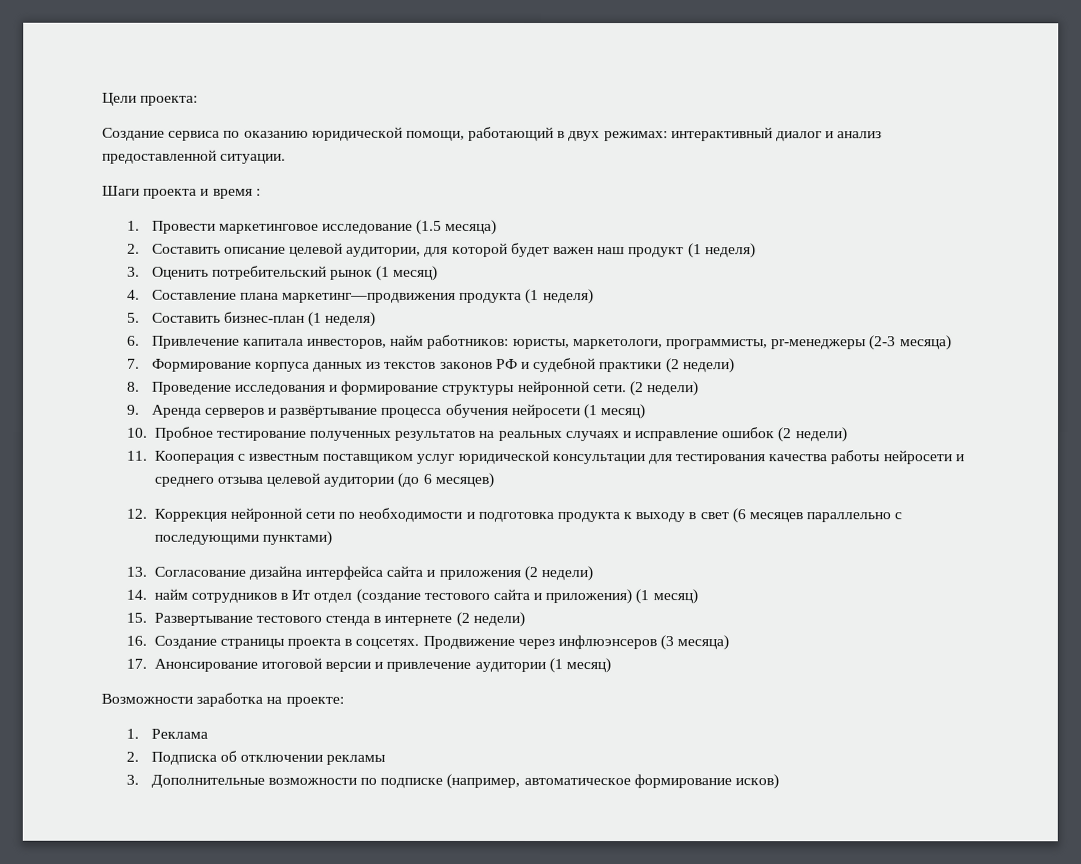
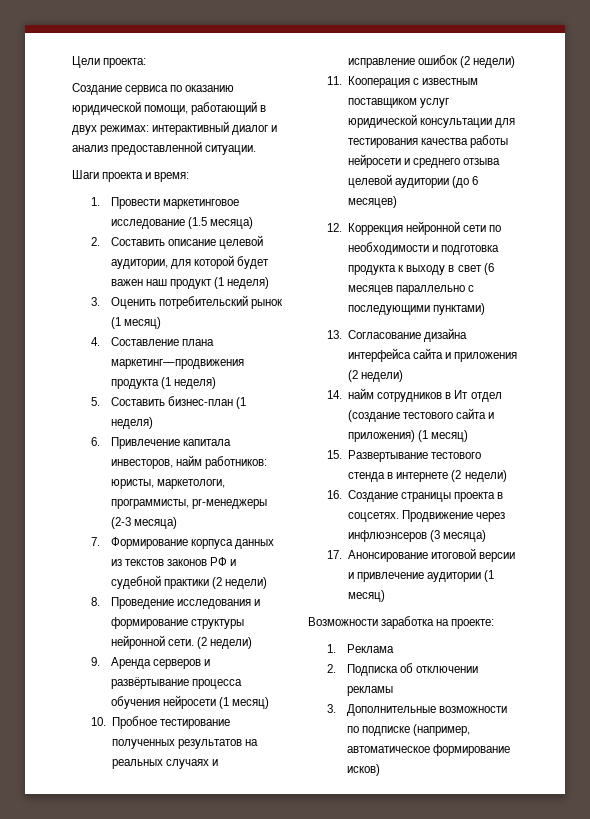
- Шаги проекта и время :
+ Шаги проекта и время:

